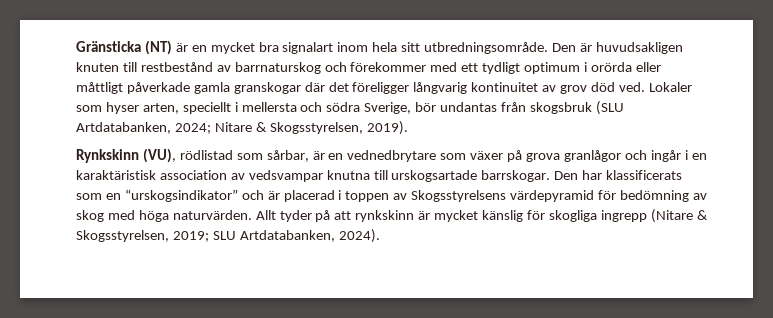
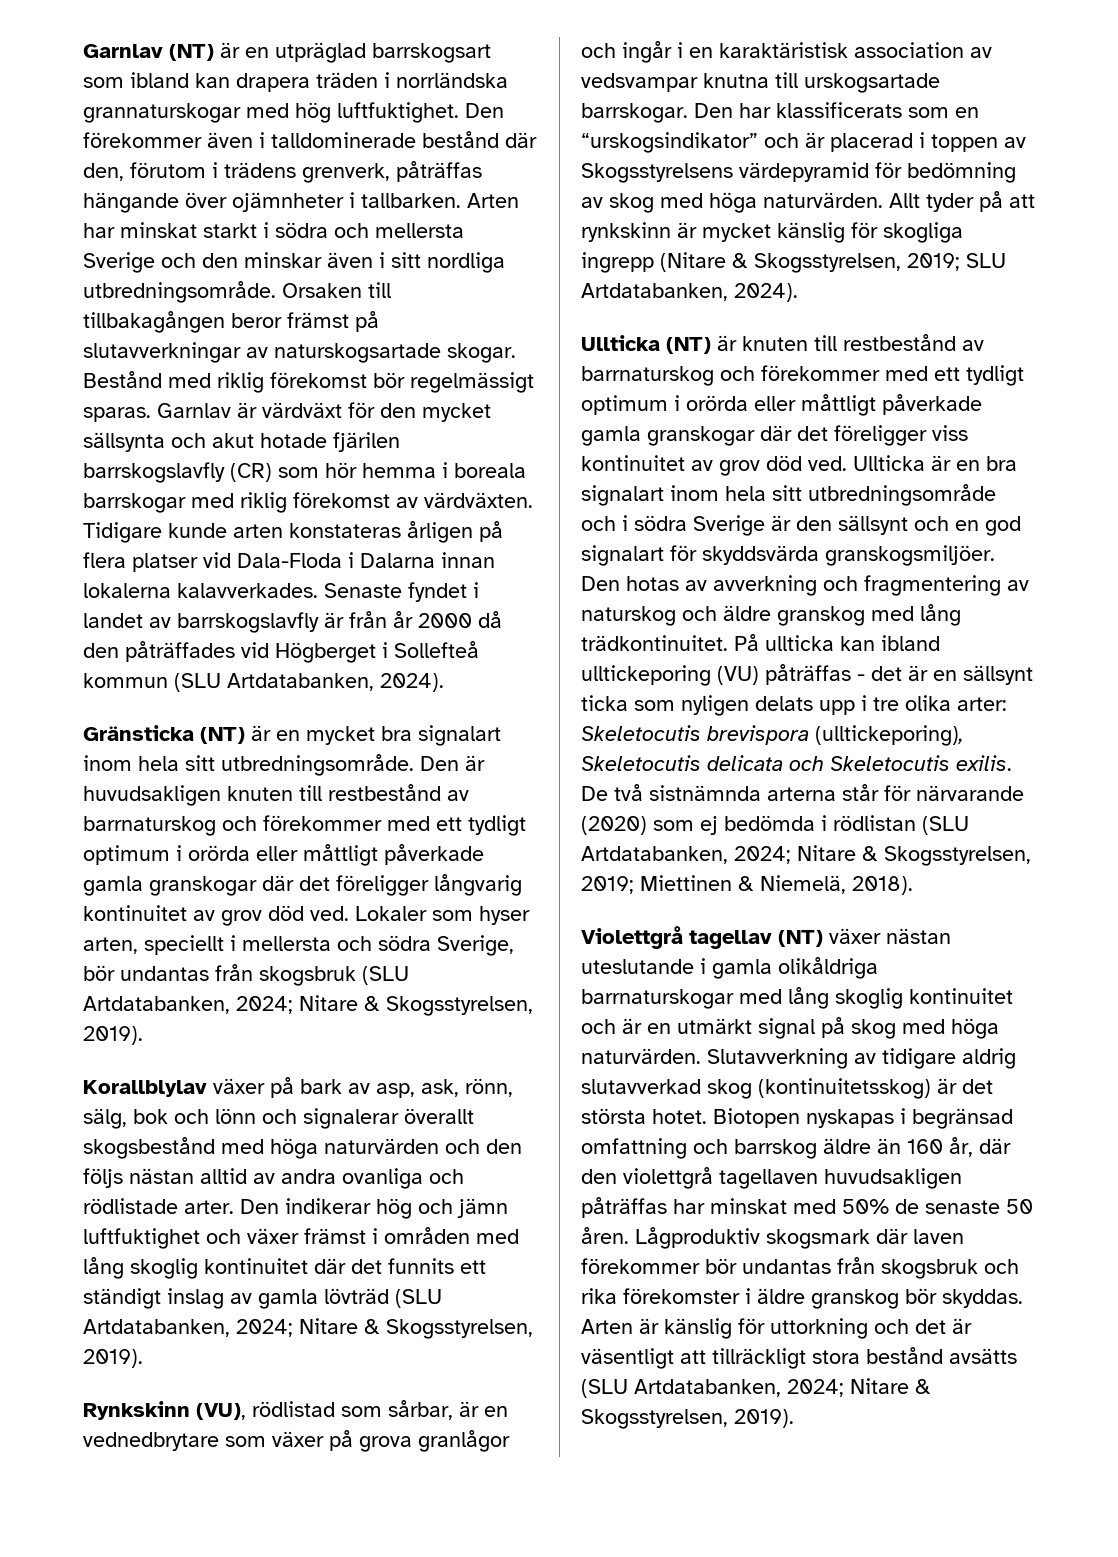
+ Garnlav (NT) är en utpräglad barrskogsart som ibland kan drapera träden i norrländska grannaturskogar med hög luftfuktighet. Den förekommer även i talldominerade bestånd där den, förutom i trädens grenverk, påträffas hängande över ojämnheter i tallbarken. Arten har minskat starkt i södra och mellersta Sverige och den minskar även i sitt nordliga utbredningsområde. Orsaken till tillbakagången beror främst på slutavverkningar av naturskogsartade skogar. Bestånd med riklig förekomst bör regelmässigt sparas. Garnlav är värdväxt för den mycket sällsynta och akut hotade fjärilen barrskogslavfly (CR) som hör hemma i boreala barrskogar med riklig förekomst av värdväxten. Tidigare kunde arten konstateras årligen på flera platser vid Dala-Floda i Dalarna innan lokalerna kalavverkades. Senaste fyndet i landet av barrskogslavfly är från år 2000 då den påträffades vid Högberget i Sollefteå kommun (SLU Artdatabanken, 2024).
+ Korallblylav växer på bark av asp, ask, rönn, sälg, bok och lönn och signalerar överallt skogsbestånd med höga naturvärden och den följs nästan alltid av andra ovanliga och rödlistade arter. Den indikerar hög och jämn luftfuktighet och växer främst i områden med lång skoglig kontinuitet där det funnits ett ständigt inslag av gamla lövträd (SLU Artdatabanken, 2024; Nitare & Skogsstyrelsen, 2019).
+ Ullticka (NT) är knuten till restbestånd av barrnaturskog och förekommer med ett tydligt optimum i orörda eller måttligt påverkade gamla granskogar där det föreligger viss kontinuitet av grov död ved. Ullticka är en bra signalart inom hela sitt utbredningsområde och i södra Sverige är den sällsynt och en god signalart för skyddsvärda granskogsmiljöer. Den hotas av avverkning och fragmentering av naturskog och äldre granskog med lång trädkontinuitet. På ullticka kan ibland ulltickeporing (VU) påträffas - det är en sällsynt ticka som nyligen delats upp i tre olika arter: Skeletocutis brevispora (ulltickeporing), Skeletocutis delicata och Skeletocutis exilis. De två sistnämnda arterna står för närvarande (2020) som ej bedömda i rödlistan (SLU Artdatabanken, 2024; Nitare & Skogsstyrelsen, 2019; Miettinen & Niemelä, 2018).
+ Violettgrå tagellav (NT) växer nästan uteslutande i gamla olikåldriga barrnaturskogar med lång skoglig kontinuitet och är en utmärkt signal på skog med höga naturvärden. Slutavverkning av tidigare aldrig slutavverkad skog (kontinuitetsskog) är det största hotet. Biotopen nyskapas i begränsad omfattning och barrskog äldre än 160 år, där den violettgrå tagellaven huvudsakligen påträffas har minskat med 50% de senaste 50 åren. Lågproduktiv skogsmark där laven förekommer bör undantas från skogsbruk och rika förekomster i äldre granskog bör skyddas. Arten är känslig för uttorkning och det är väsentligt att tillräckligt stora bestånd avsätts (SLU Artdatabanken, 2024; Nitare & Skogsstyrelsen, 2019).

